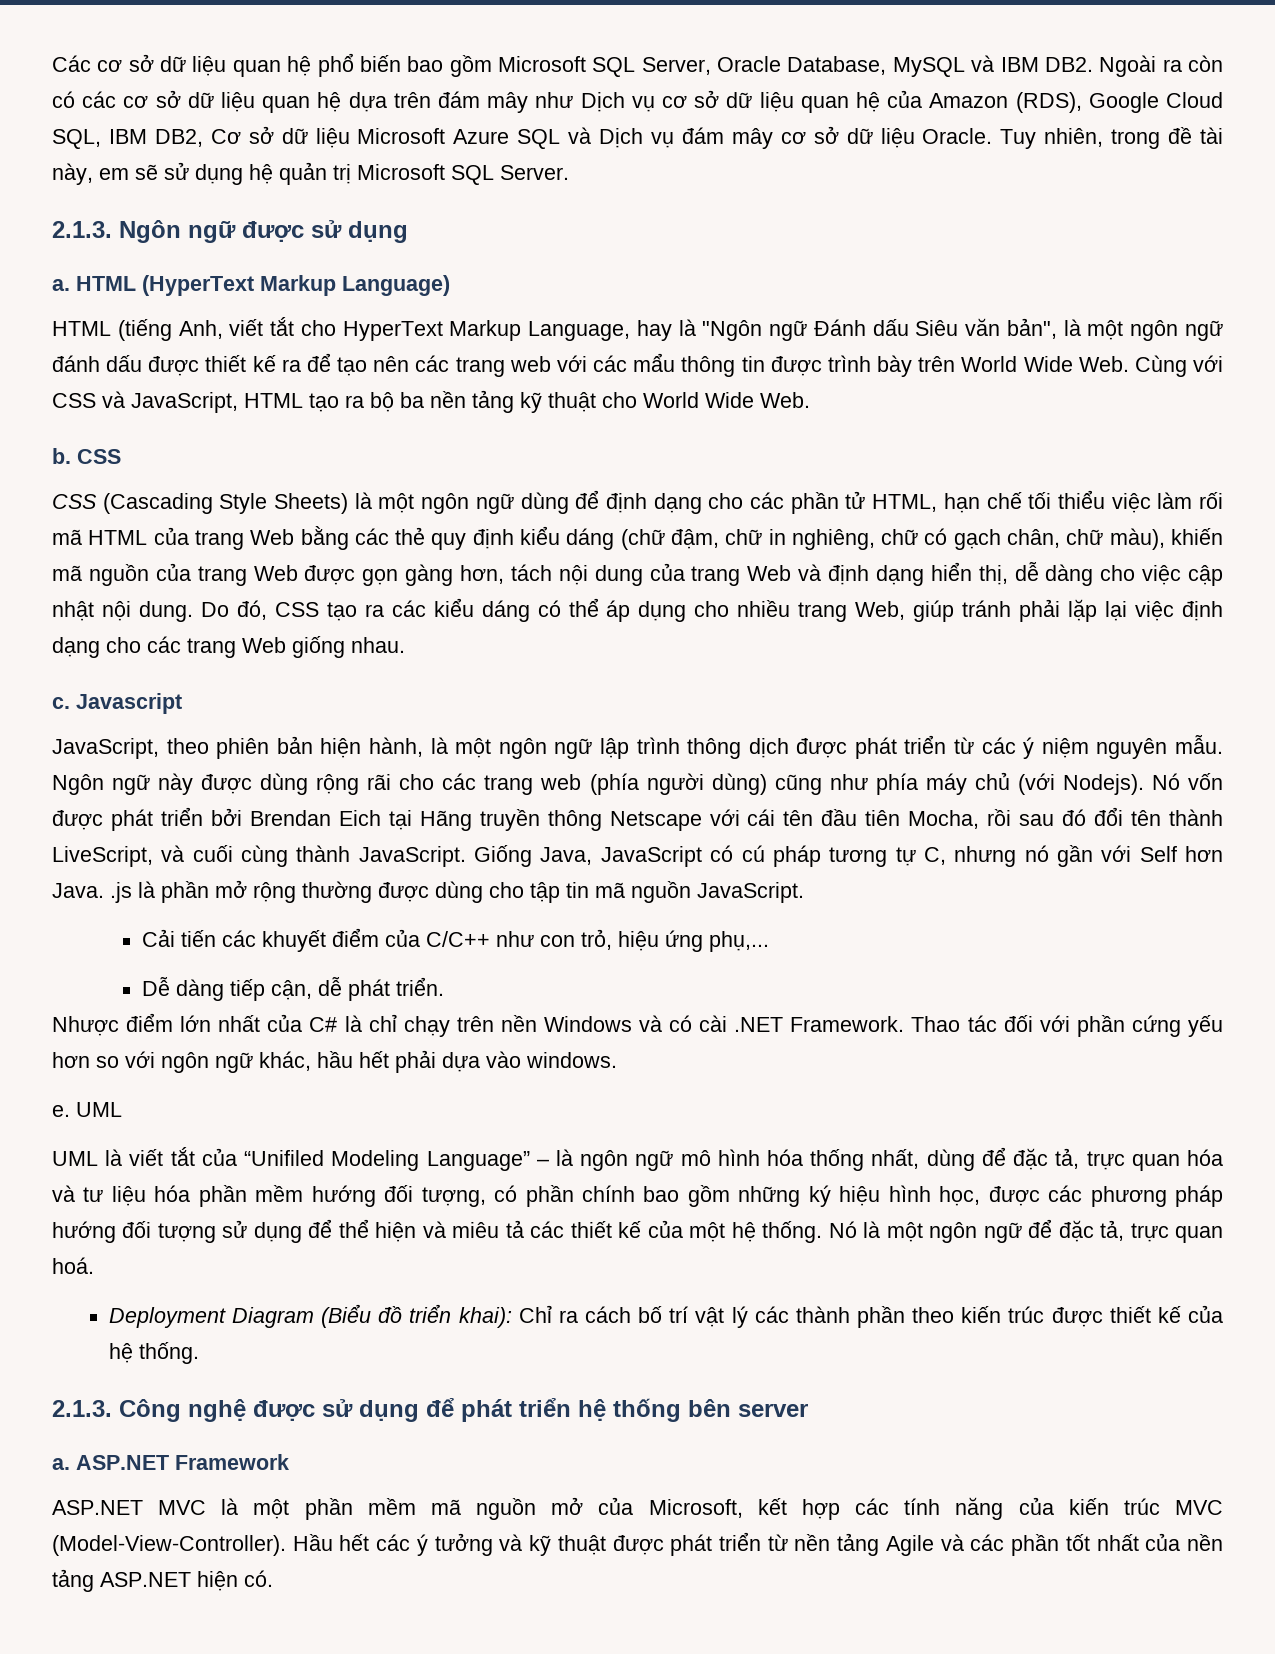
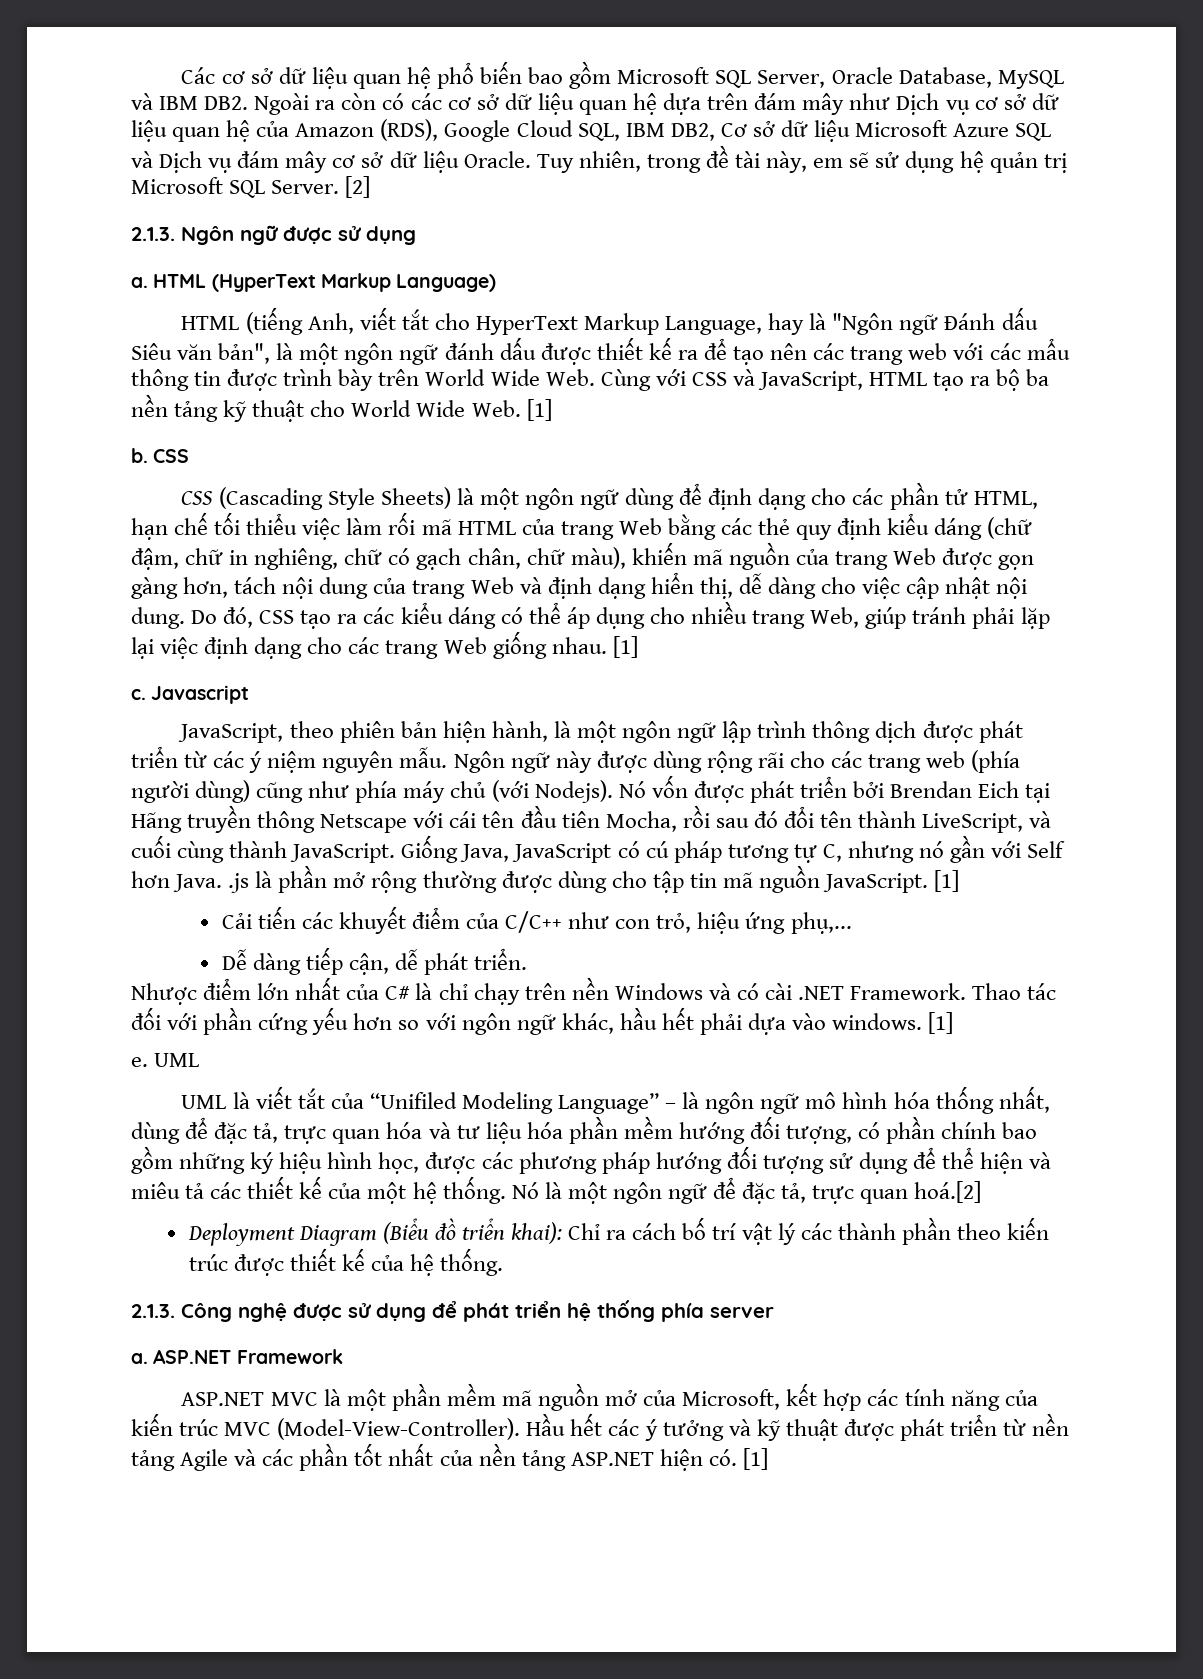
+ [2]
- HTML (tiếng Anh, viết tắt cho HyperText Markup Language, hay là "Ngôn ngữ Đánh dấu Siêu văn bản", là một ngôn ngữ đánh dấu được thiết kế ra để tạo nên các trang web với các mẩu thông tin được trình bày trên World Wide Web. Cùng với CSS và JavaScript, HTML tạo ra bộ ba nền tảng kỹ thuật cho World Wide Web.
+ HTML (tiếng Anh, viết tắt cho HyperText Markup Language, hay là "Ngôn ngữ Đánh dấu Siêu văn bản", là một ngôn ngữ đánh dấu được thiết kế ra để tạo nên các trang web với các mẩu thông tin được trình bày trên World Wide Web. Cùng với CSS và JavaScript, HTML tạo ra bộ ba nền tảng kỹ thuật cho World Wide Web. [1]
- Do đó, CSS tạo ra các kiểu dáng có thể áp dụng cho nhiều trang Web, giúp tránh phải lặp lại việc định dạng cho các trang Web giống nhau.
+ Do đó, CSS tạo ra các kiểu dáng có thể áp dụng cho nhiều trang Web, giúp tránh phải lặp lại việc định dạng cho các trang Web giống nhau. [1]
- Giống Java, JavaScript có cú pháp tương tự C, nhưng nó gần với Self hơn Java. .js là phần mở rộng thường được dùng cho tập tin mã nguồn JavaScript.
+ Giống Java, JavaScript có cú pháp tương tự C, nhưng nó gần với Self hơn Java. .js là phần mở rộng thường được dùng cho tập tin mã nguồn JavaScript. [1]
- Thao tác đối với phần cứng yếu hơn so với ngôn ngữ khác, hầu hết phải dựa vào windows.
+ Thao tác đối với phần cứng yếu hơn so với ngôn ngữ khác, hầu hết phải dựa vào windows. [1]
- Nó là một ngôn ngữ để đặc tả, trực quan hoá.
+ Nó là một ngôn ngữ để đặc tả, trực quan hoá.[2]
- 2.1.3. Công nghệ được sử dụng để phát triển hệ thống bên server
+ 2.1.3. Công nghệ được sử dụng để phát triển hệ thống phía server
- Hầu hết các ý tưởng và kỹ thuật được phát triển từ nền tảng Agile và các phần tốt nhất của nền tảng ASP.NET hiện có.
+ Hầu hết các ý tưởng và kỹ thuật được phát triển từ nền tảng Agile và các phần tốt nhất của nền tảng ASP.NET hiện có. [1]

